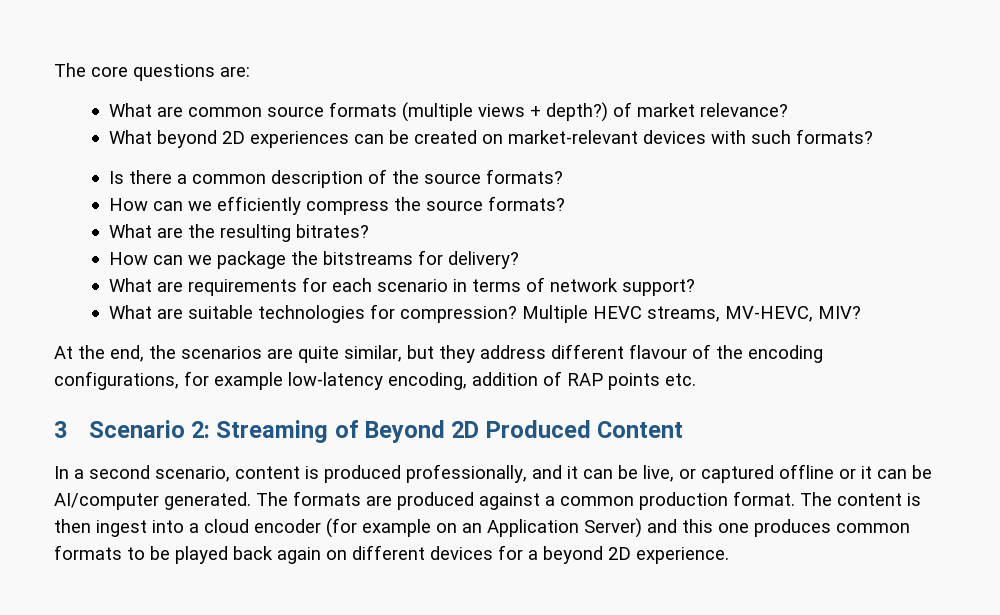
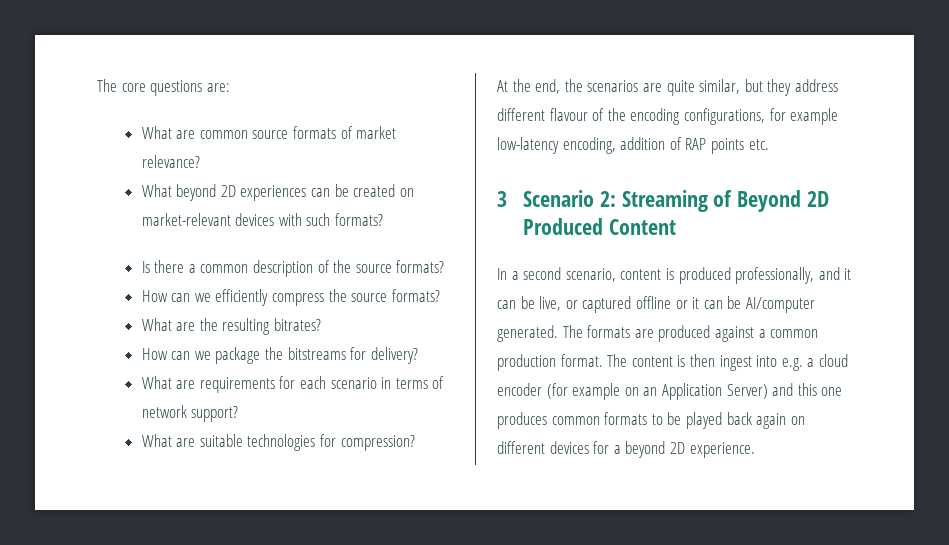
- What are common source formats (multiple views + depth?) of market relevance?
+ What are common source formats of market relevance?
- Multiple HEVC streams, MV-HEVC, MIV?
- The content is then ingest into a cloud encoder (for example on an Application Server) and this one produces common formats to be played back again on different devices for a beyond 2D experience.
+ The content is then ingest into e.g. a cloud encoder (for example on an Application Server) and this one produces common formats to be played back again on different devices for a beyond 2D experience.

